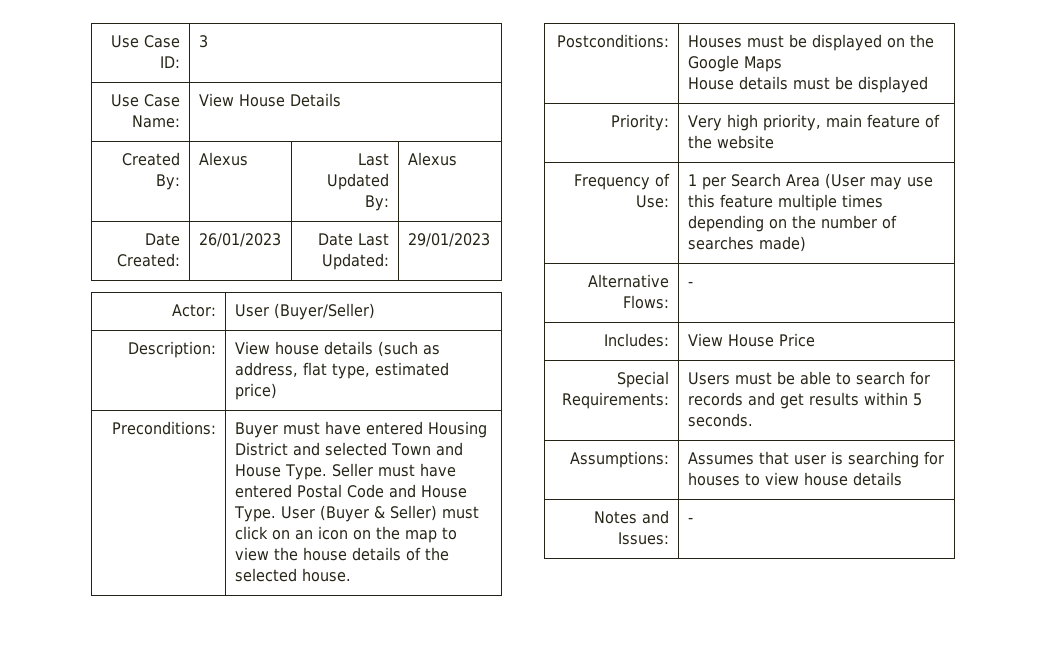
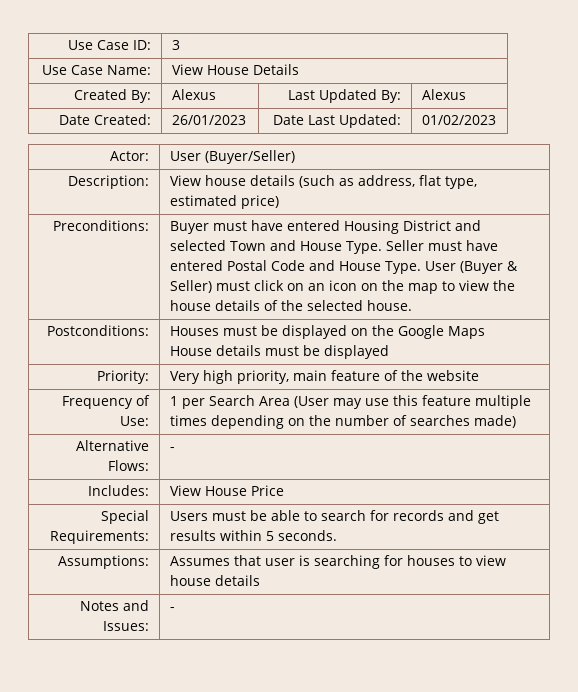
- Date Created: | 26/01/2023 | Date Last Updated: | 29/01/2023
+ Date Created: | 26/01/2023 | Date Last Updated: | 01/02/2023

